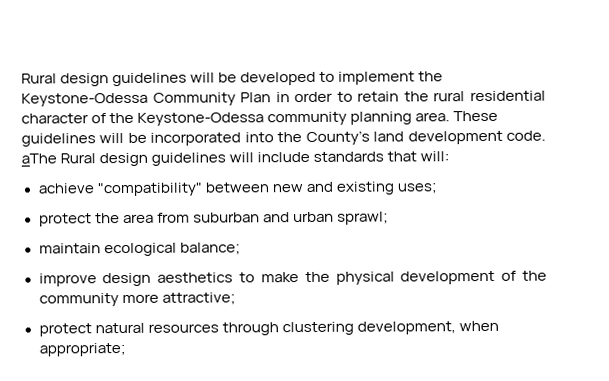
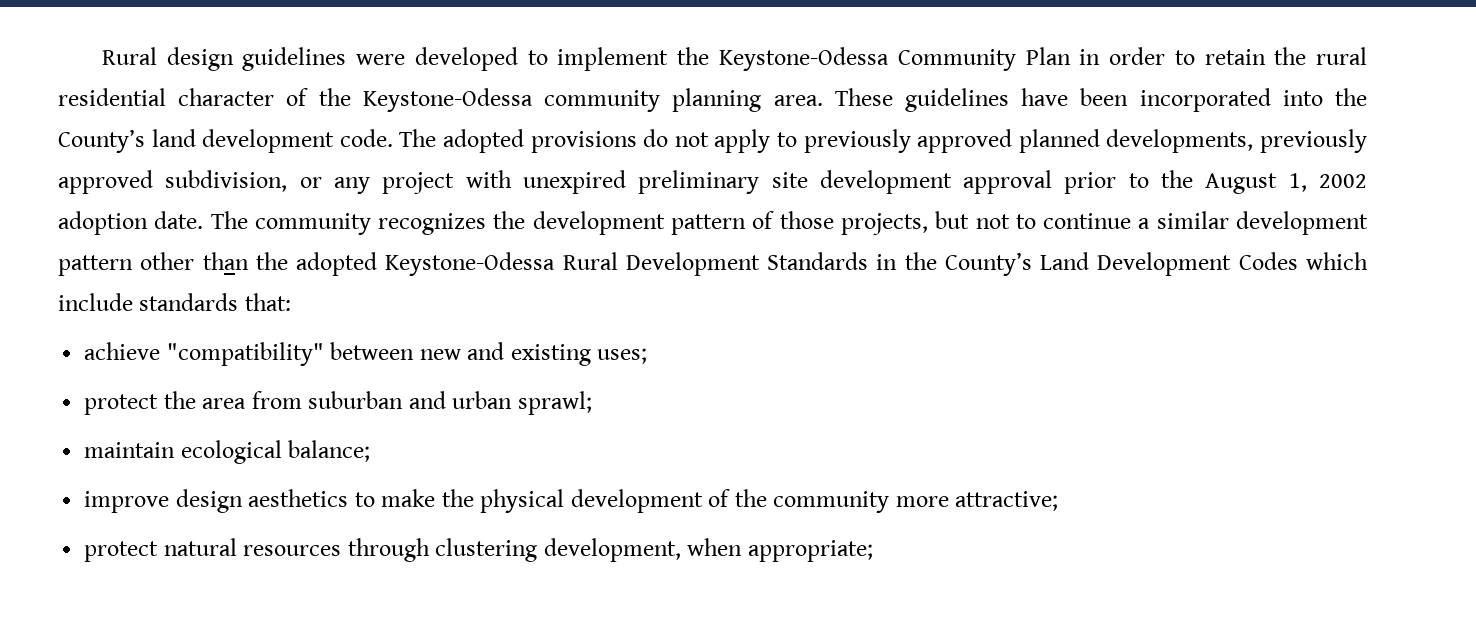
- Rural design guidelines will be developed to implement the Keystone-Odessa Community Plan in order to retain the rural residential character of the Keystone-Odessa community planning area.
+ Rural design guidelines were developed to implement the Keystone-Odessa Community Plan in order to retain the rural residential character of the Keystone-Odessa community planning area.
- These guidelines will be incorporated into the County’s land development code. aThe Rural design guidelines will include standards that will:
+ These guidelines have been incorporated into the County’s land development code. The adopted provisions do not apply to previously approved planned developments, previously approved subdivision, or any project with unexpired preliminary site development approval prior to the August 1, 2002 adoption date. The community recognizes the development pattern of those projects, but not to continue a similar development pattern other than the adopted Keystone-Odessa Rural Development Standards in the County’s Land Development Codes which include standards that:

